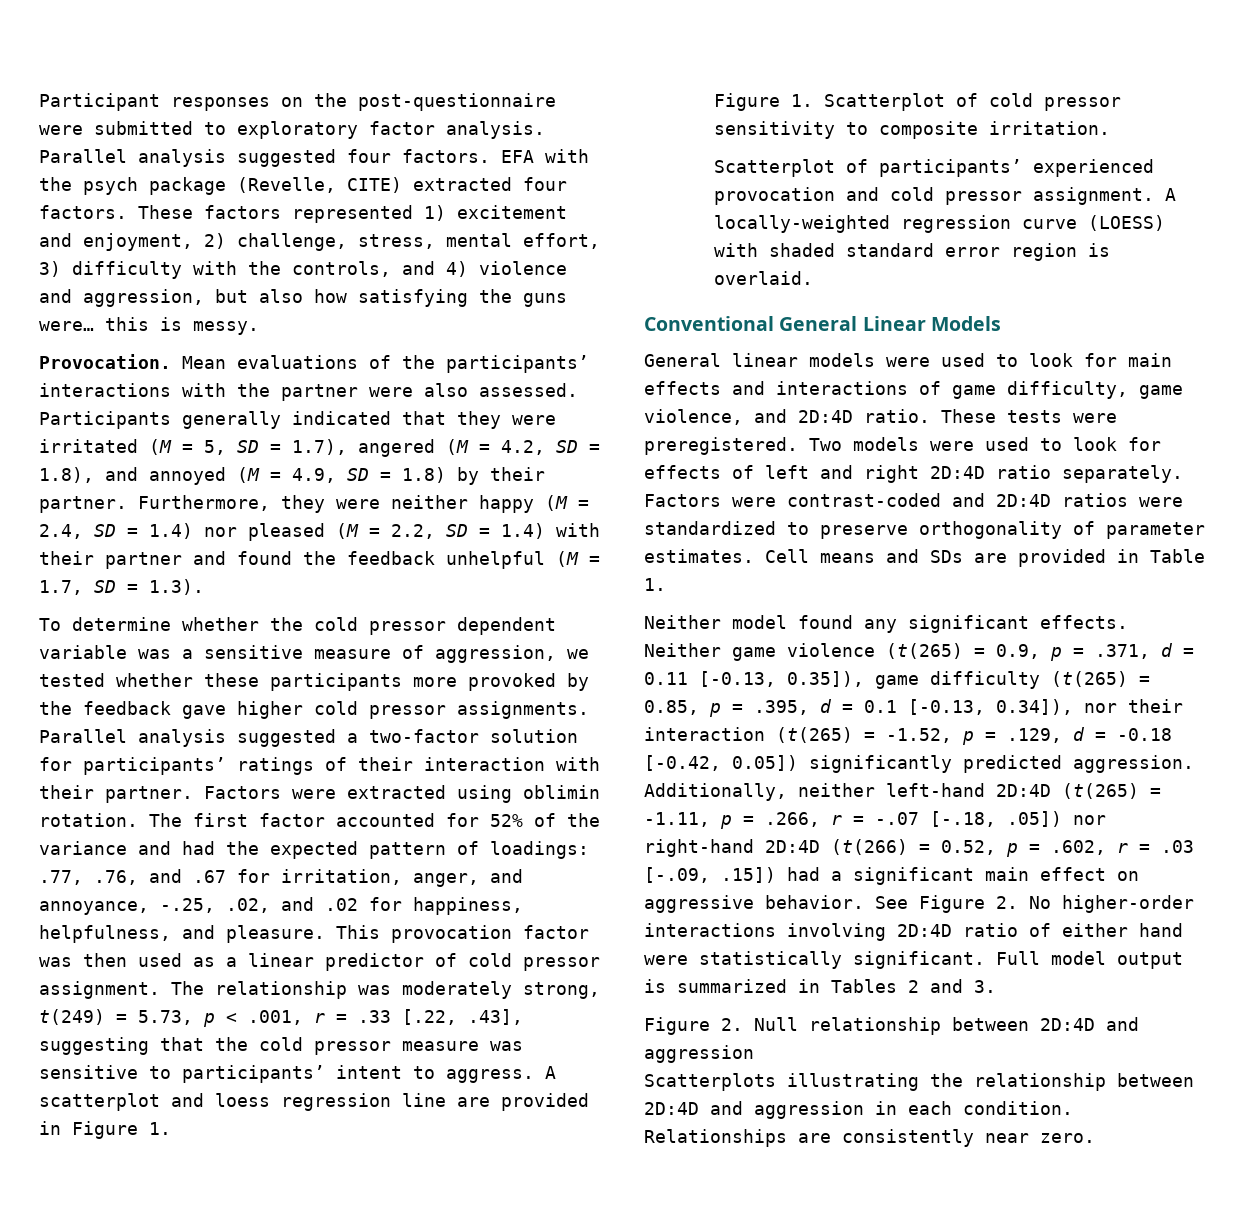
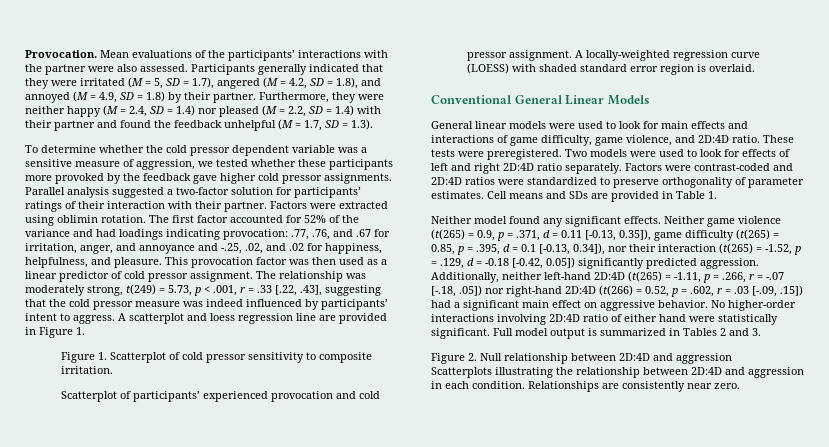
- Participant responses on the post-questionnaire were submitted to exploratory factor analysis. Parallel analysis suggested four factors. EFA with the psych package (Revelle, CITE) extracted four factors. These factors represented 1) excitement and enjoyment, 2) challenge, stress, mental effort, 3) difficulty with the controls, and 4) violence and aggression, but also how satisfying the guns were… this is messy.
- The first factor accounted for 52% of the variance and had the expected pattern of loadings: .77, .76, and .67 for irritation, anger, and annoyance, -.25, .02, and .02 for happiness, helpfulness, and pleasure.
+ The first factor accounted for 52% of the variance and had loadings indicating provocation: .77, .76, and .67 for irritation, anger, and annoyance and -.25, .02, and .02 for happiness, helpfulness, and pleasure.
- The relationship was moderately strong, t(249) = 5.73, p < .001, r = .33 [.22, .43], suggesting that the cold pressor measure was sensitive to participants’ intent to aggress.
+ The relationship was moderately strong, t(249) = 5.73, p < .001, r = .33 [.22, .43], suggesting that the cold pressor measure was indeed influenced by participants’ intent to aggress.
- See Figure 2. No higher-order interactions involving 2D:4D ratio of either hand were statistically significant.
+ No higher-order interactions involving 2D:4D ratio of either hand were statistically significant.

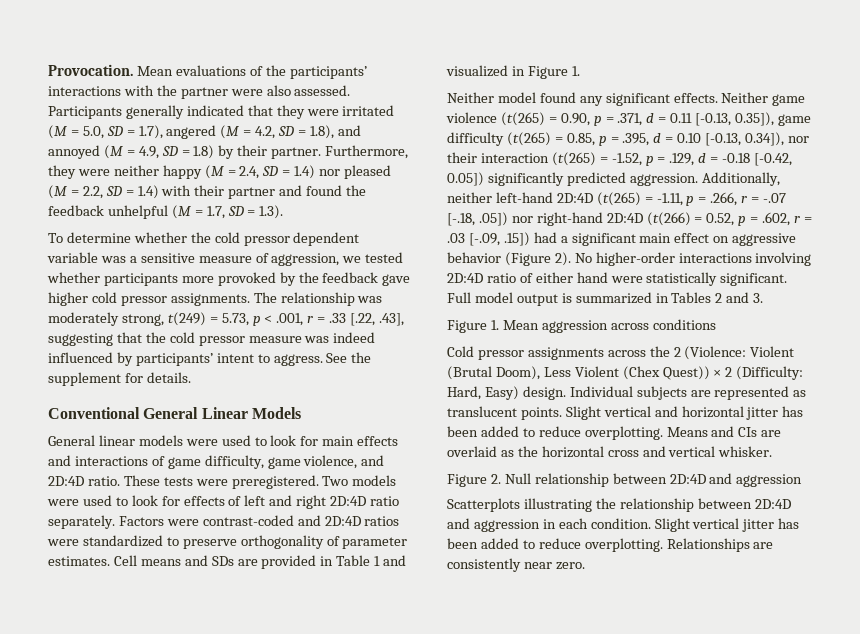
- Participants generally indicated that they were irritated (M = 5, SD = 1.7), angered (M = 4.2, SD = 1.8), and annoyed (M = 4.9, SD = 1.8) by their partner.
+ Participants generally indicated that they were irritated (M = 5.0, SD = 1.7), angered (M = 4.2, SD = 1.8), and annoyed (M = 4.9, SD = 1.8) by their partner.
- To determine whether the cold pressor dependent variable was a sensitive measure of aggression, we tested whether these participants more provoked by the feedback gave higher cold pressor assignments.
+ To determine whether the cold pressor dependent variable was a sensitive measure of aggression, we tested whether participants more provoked by the feedback gave higher cold pressor assignments.
- Parallel analysis suggested a two-factor solution for participants’ ratings of their interaction with their partner. Factors were extracted using oblimin rotation. The first factor accounted for 52% of the variance and had loadings indicating provocation: .77, .76, and .67 for irritation, anger, and annoyance and -.25, .02, and .02 for happiness, helpfulness, and pleasure. This provocation factor was then used as a linear predictor of cold pressor assignment.
- A scatterplot and loess regression line are provided in Figure 1.
- Figure 1. Scatterplot of cold pressor sensitivity to composite irritation.
- Scatterplot of participants’ experienced provocation and cold pressor assignment. A locally-weighted regression curve (LOESS) with shaded standard error region is overlaid.
+ See the supplement for details.
- Cell means and SDs are provided in Table 1.
+ Cell means and SDs are provided in Table 1 and visualized in Figure 1.
- Neither game violence (t(265) = 0.9, p = .371, d = 0.11 [-0.13, 0.35]), game difficulty (t(265) = 0.85, p = .395, d = 0.1 [-0.13, 0.34]), nor their interaction (t(265) = -1.52, p = .129, d = -0.18 [-0.42, 0.05]) significantly predicted aggression.
+ Neither game violence (t(265) = 0.90, p = .371, d = 0.11 [-0.13, 0.35]), game difficulty (t(265) = 0.85, p = .395, d = 0.10 [-0.13, 0.34]), nor their interaction (t(265) = -1.52, p = .129, d = -0.18 [-0.42, 0.05]) significantly predicted aggression.
- Additionally, neither left-hand 2D:4D (t(265) = -1.11, p = .266, r = -.07 [-.18, .05]) nor right-hand 2D:4D (t(266) = 0.52, p = .602, r = .03 [-.09, .15]) had a significant main effect on aggressive behavior.
+ Additionally, neither left-hand 2D:4D (t(265) = -1.11, p = .266, r = -.07 [-.18, .05]) nor right-hand 2D:4D (t(266) = 0.52, p = .602, r = .03 [-.09, .15]) had a significant main effect on aggressive behavior (Figure 2).
+ Figure 1. Mean aggression across conditions
+ Cold pressor assignments across the 2 (Violence: Violent (Brutal Doom), Less Violent (Chex Quest)) × 2 (Difficulty: Hard, Easy) design. Individual subjects are represented as translucent points. Slight vertical and horizontal jitter has been added to reduce overplotting. Means and CIs are overlaid as the horizontal cross and vertical whisker.
+ Slight vertical jitter has been added to reduce overplotting.

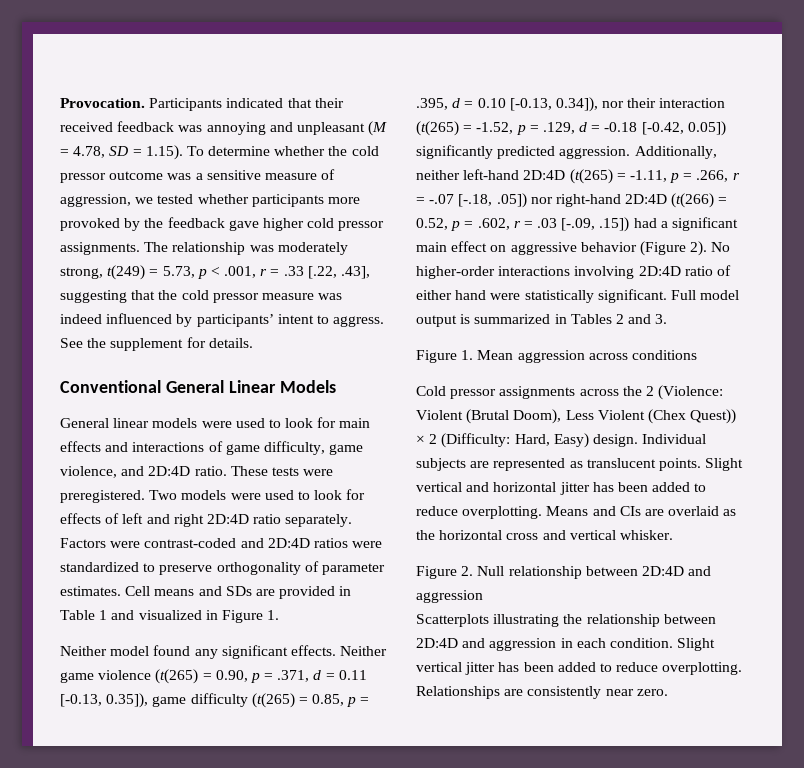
- Mean evaluations of the participants’ interactions with the partner were also assessed. Participants generally indicated that they were irritated (M = 5.0, SD = 1.7), angered (M = 4.2, SD = 1.8), and annoyed (M = 4.9, SD = 1.8) by their partner. Furthermore, they were neither happy (M = 2.4, SD = 1.4) nor pleased (M = 2.2, SD = 1.4) with their partner and found the feedback unhelpful (M = 1.7, SD = 1.3).
- To determine whether the cold pressor dependent variable was a sensitive measure of aggression, we tested whether participants more provoked by the feedback gave higher cold pressor assignments.
+ Participants indicated that their received feedback was annoying and unpleasant (M = 4.78, SD = 1.15). To determine whether the cold pressor outcome was a sensitive measure of aggression, we tested whether participants more provoked by the feedback gave higher cold pressor assignments.

